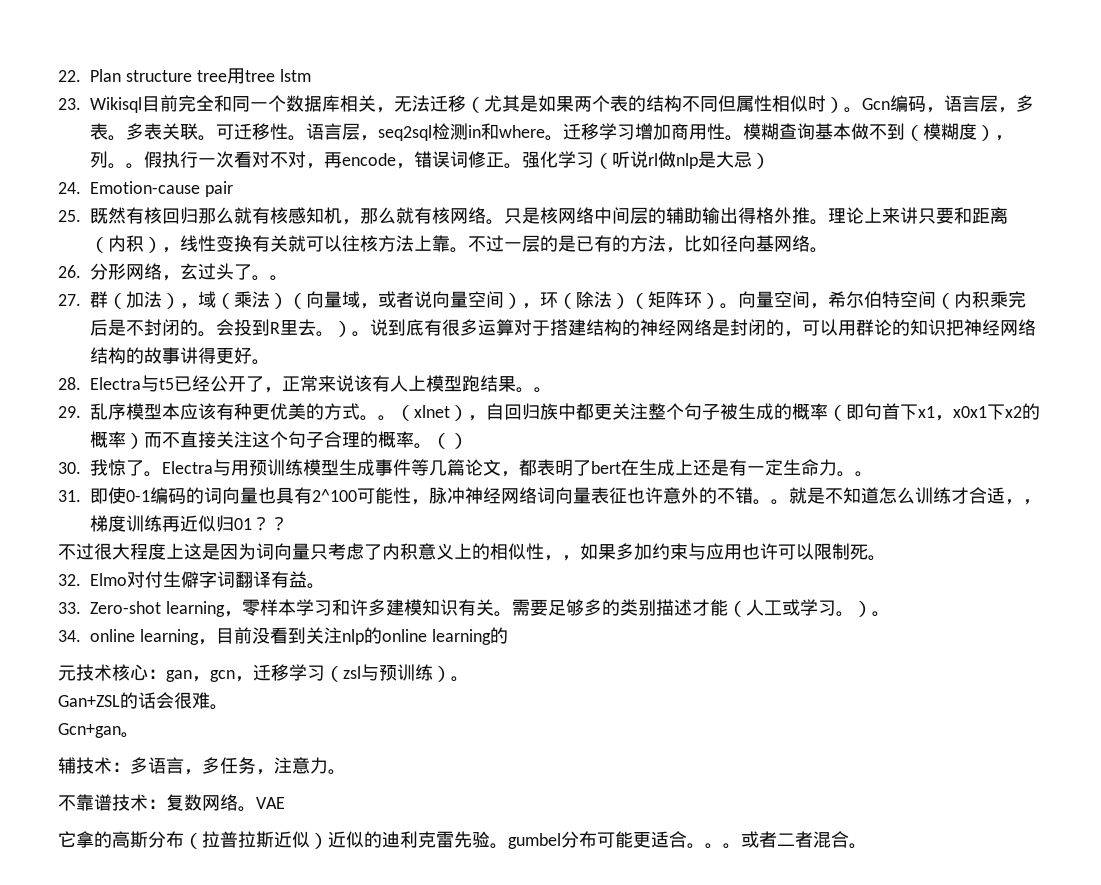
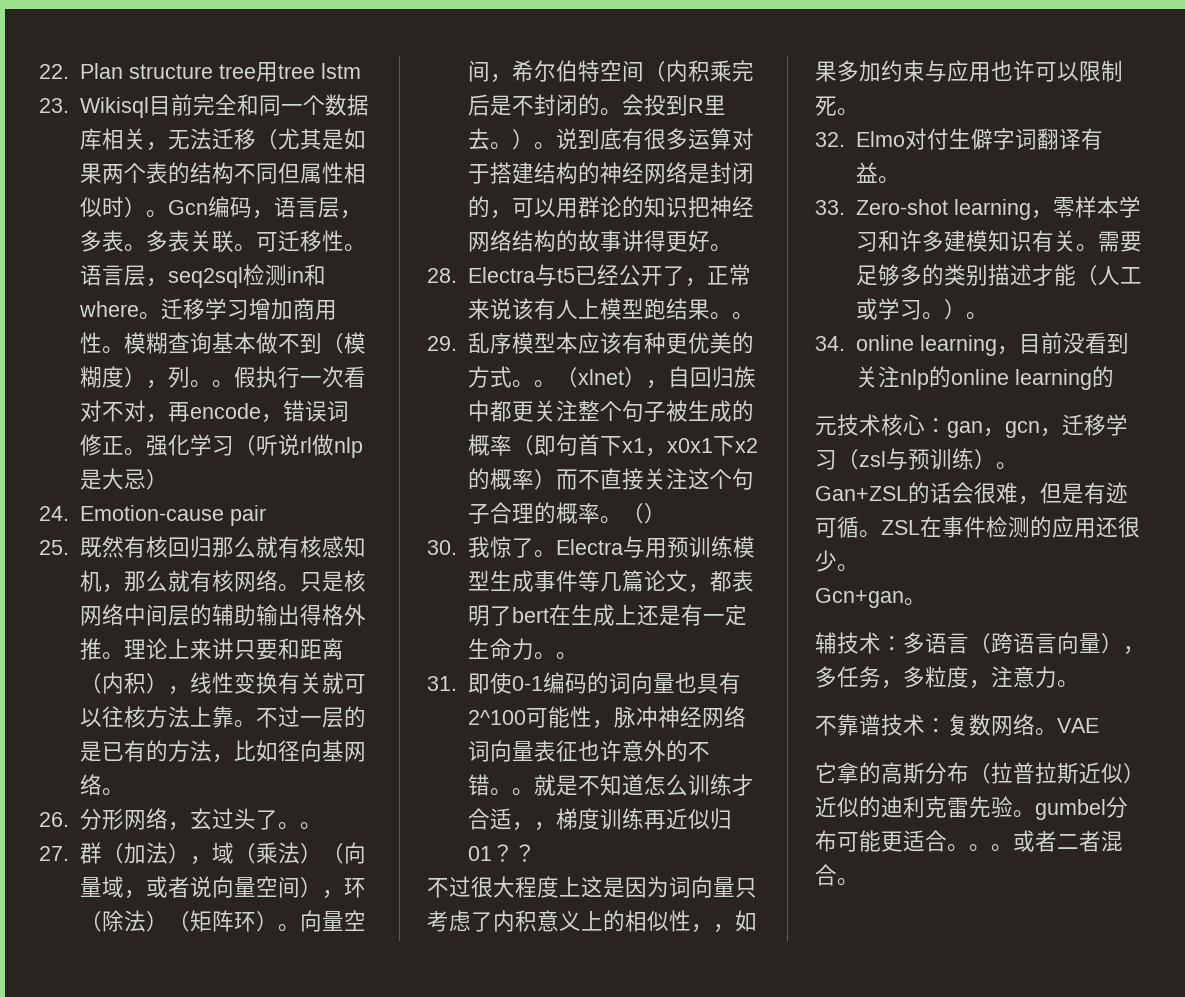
- Gan+ZSL的话会很难。
+ Gan+ZSL的话会很难，但是有迹可循。ZSL在事件检测的应用还很少。
- 辅技术：多语言，多任务，注意力。
+ 辅技术：多语言（跨语言向量），多任务，多粒度，注意力。

